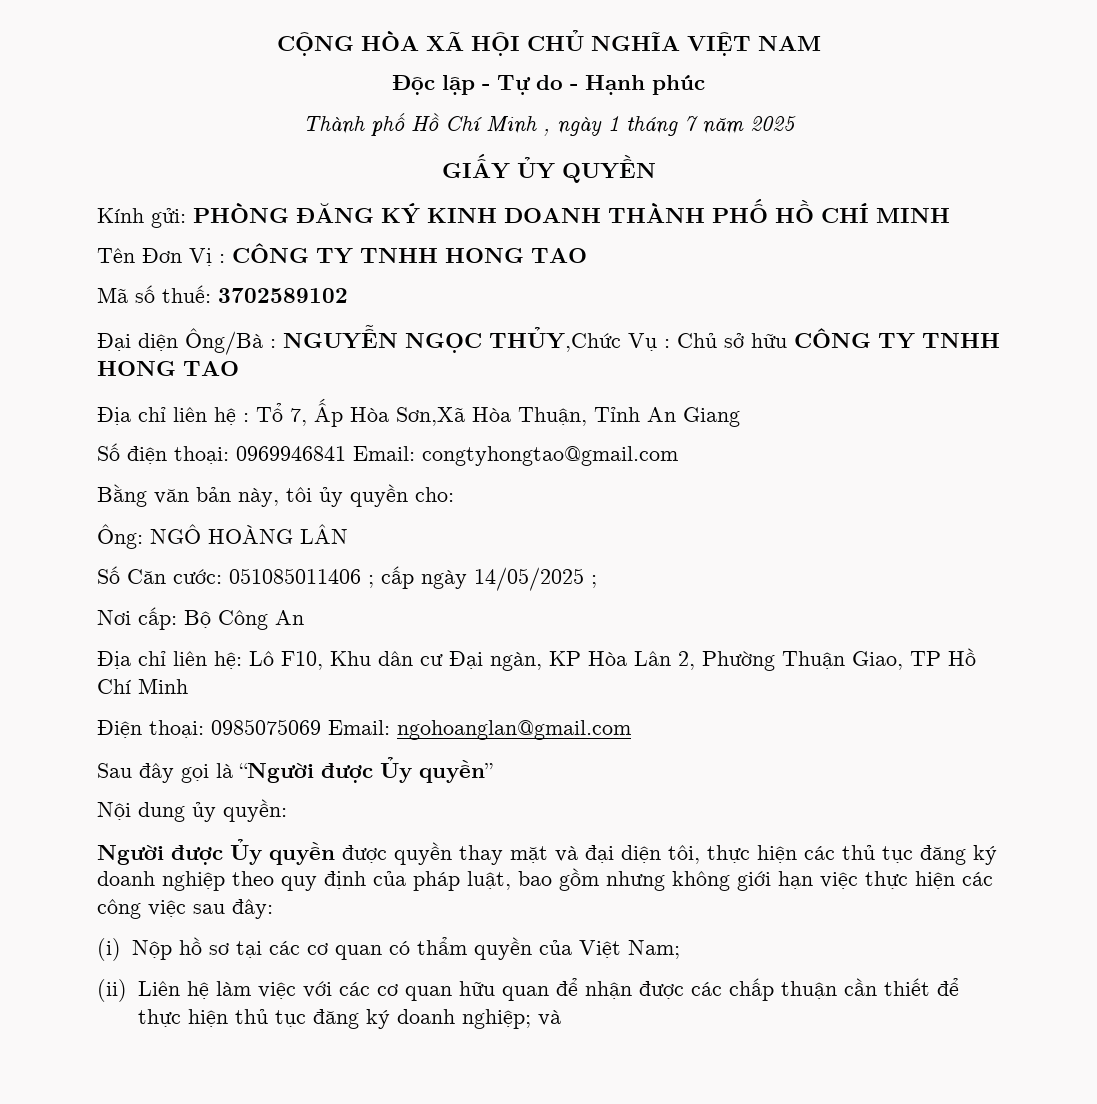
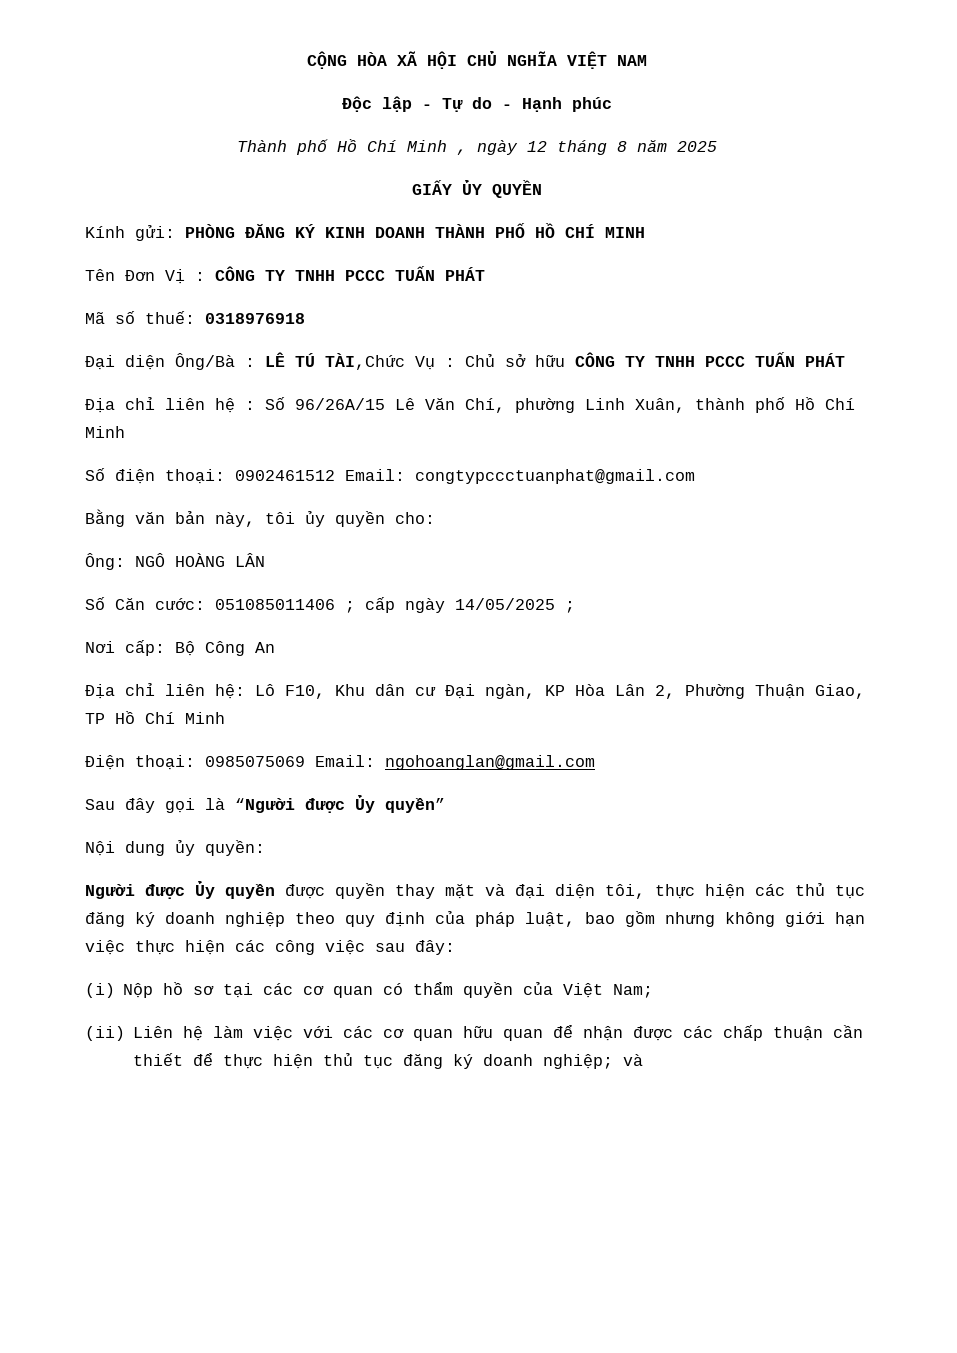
- Thành phố Hồ Chí Minh , ngày 1 tháng 7 năm 2025
+ Thành phố Hồ Chí Minh , ngày 12 tháng 8 năm 2025
- Tên Đơn Vị : CÔNG TY TNHH HONG TAO
+ Tên Đơn Vị : CÔNG TY TNHH PCCC TUẤN PHÁT
- Mã số thuế: 3702589102
+ Mã số thuế: 0318976918
- Đại diện Ông/Bà : NGUYỄN NGỌC THỦY,Chức Vụ : Chủ sở hữu CÔNG TY TNHH HONG TAO
+ Đại diện Ông/Bà : LÊ TÚ TÀI,Chức Vụ : Chủ sở hữu CÔNG TY TNHH PCCC TUẤN PHÁT
- Địa chỉ liên hệ : Tổ 7, Ấp Hòa Sơn,Xã Hòa Thuận, Tỉnh An Giang
+ Địa chỉ liên hệ : Số 96/26A/15 Lê Văn Chí, phường Linh Xuân, thành phố Hồ Chí Minh
- Số điện thoại: 0969946841 Email: congtyhongtao@gmail.com
+ Số điện thoại: 0902461512 Email: congtypccctuanphat@gmail.com

